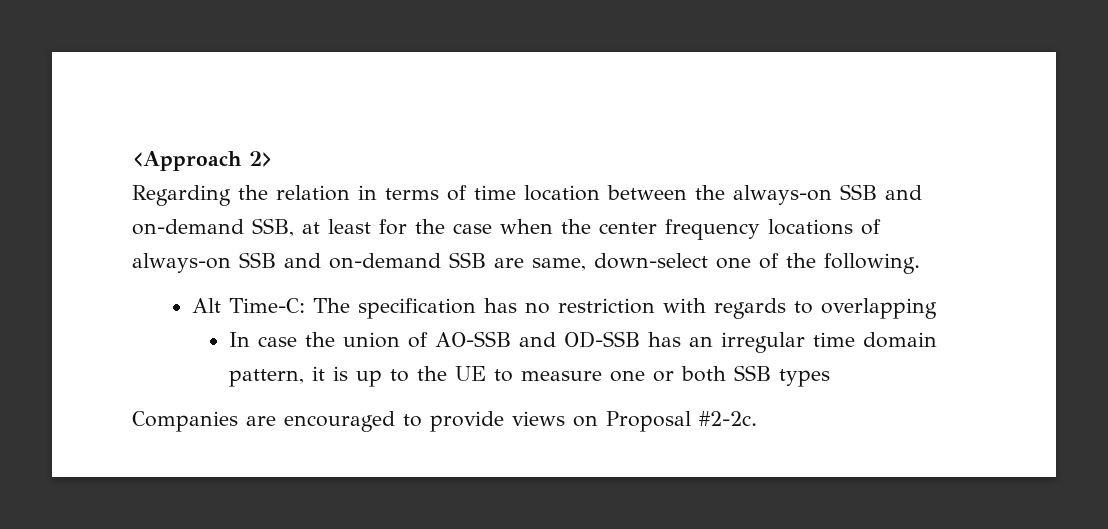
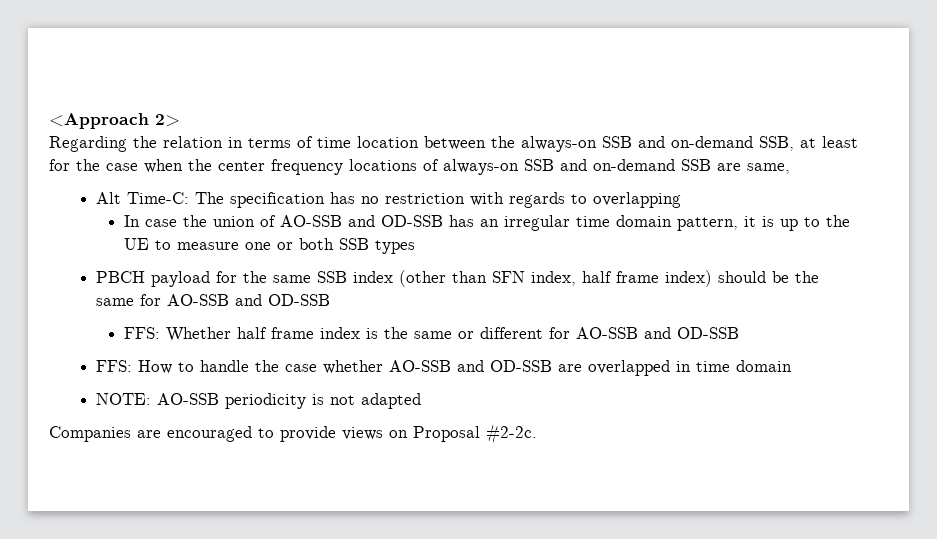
- Regarding the relation in terms of time location between the always-on SSB and on-demand SSB, at least for the case when the center frequency locations of always-on SSB and on-demand SSB are same, down-select one of the following.
+ Regarding the relation in terms of time location between the always-on SSB and on-demand SSB, at least for the case when the center frequency locations of always-on SSB and on-demand SSB are same,
+ PBCH payload for the same SSB index (other than SFN index, half frame index) should be the same for AO-SSB and OD-SSB
+ FFS: Whether half frame index is the same or different for AO-SSB and OD-SSB
+ FFS: How to handle the case whether AO-SSB and OD-SSB are overlapped in time domain
+ NOTE: AO-SSB periodicity is not adapted

